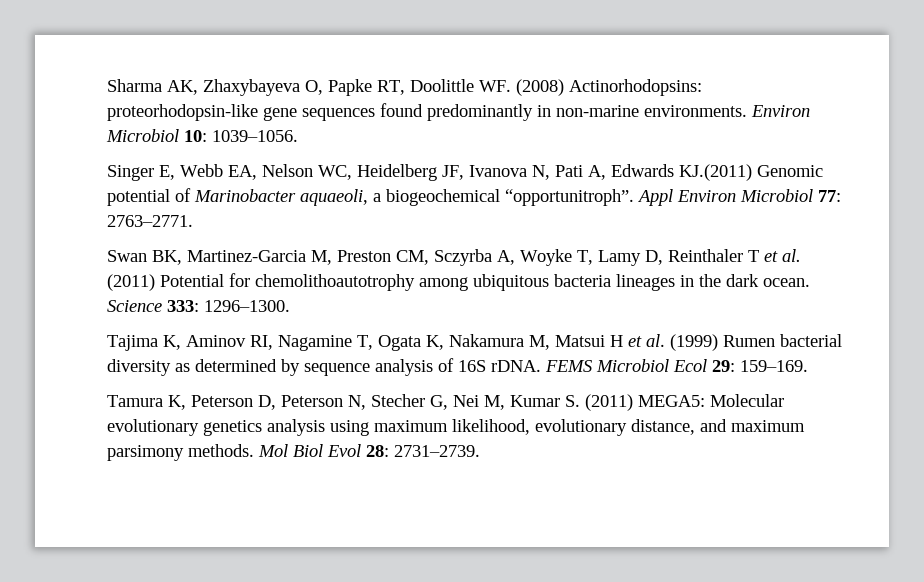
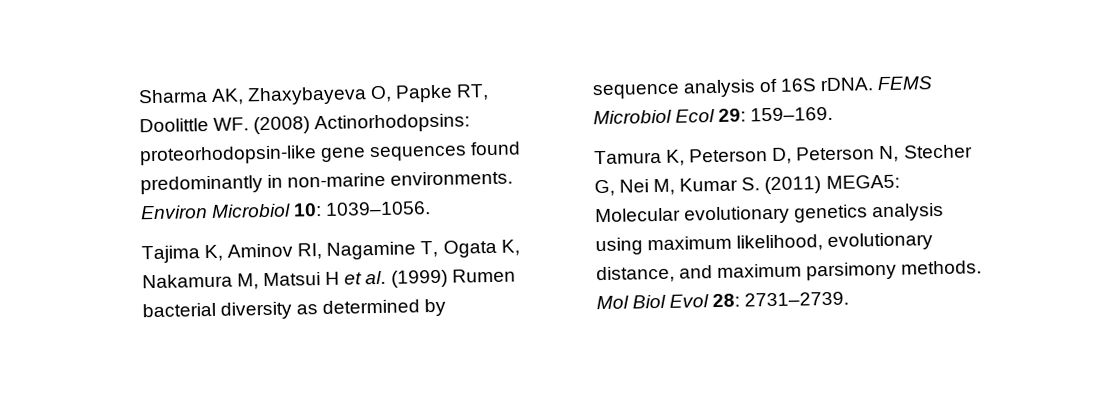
- Singer E, Webb EA, Nelson WC, Heidelberg JF, Ivanova N, Pati A, Edwards KJ.(2011) Genomic potential of Marinobacter aquaeoli, a biogeochemical “opportunitroph”. Appl Environ Microbiol 77: 2763–2771.
- Swan BK, Martinez-Garcia M, Preston CM, Sczyrba A, Woyke T, Lamy D, Reinthaler T et al. (2011) Potential for chemolithoautotrophy among ubiquitous bacteria lineages in the dark ocean. Science 333: 1296–1300.

